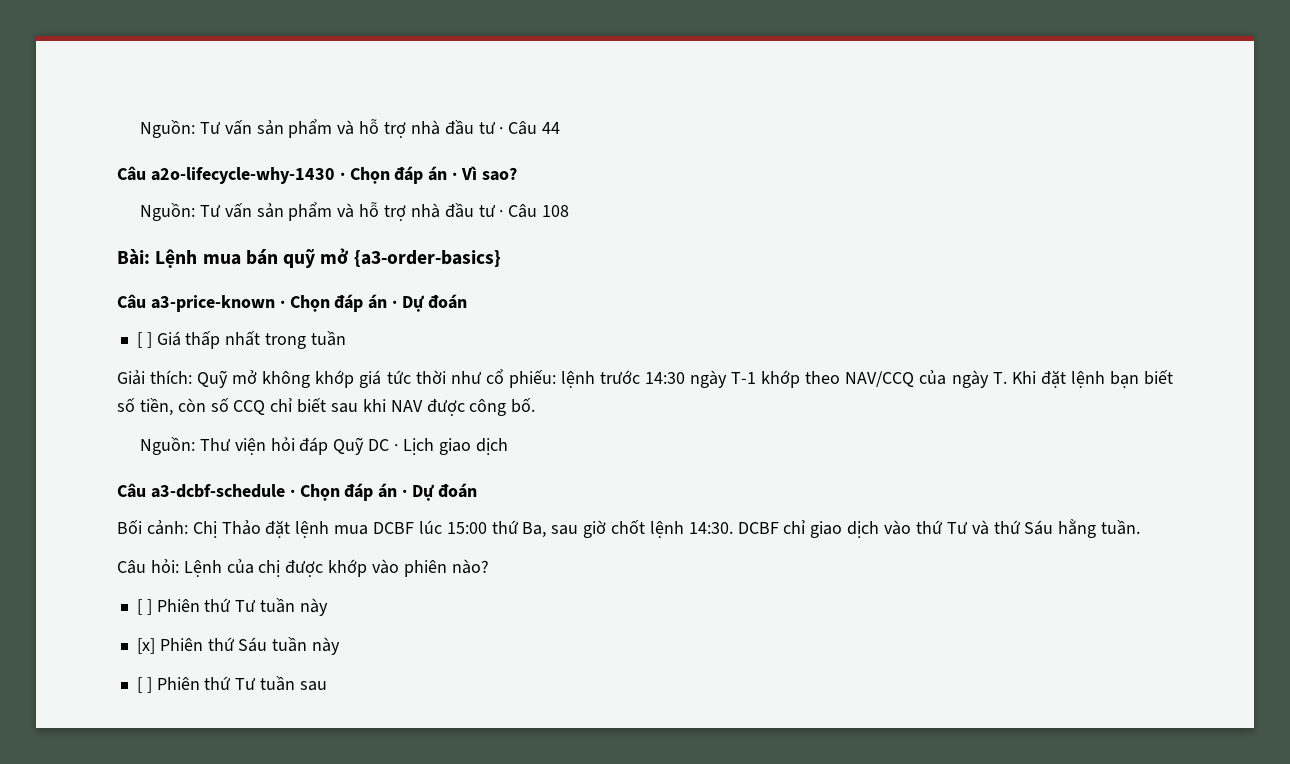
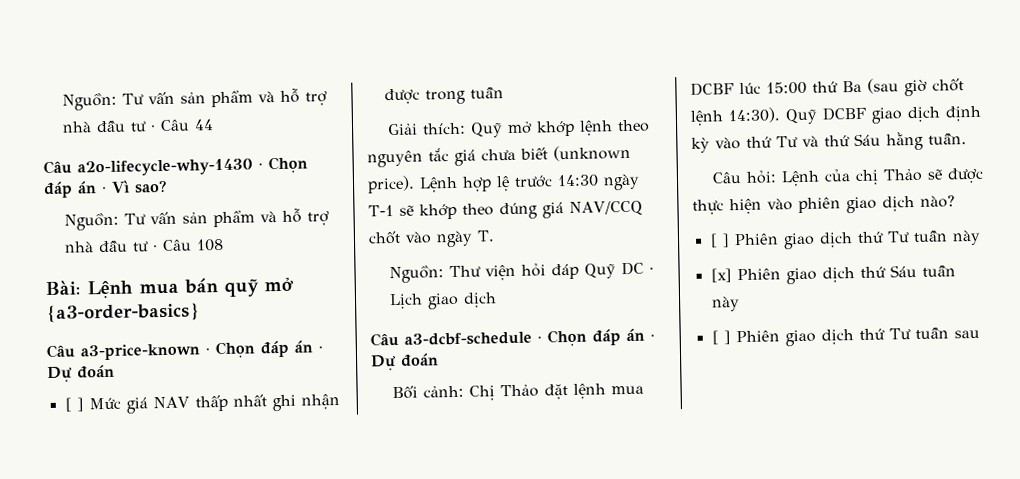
- [ ] Giá thấp nhất trong tuần
+ [ ] Mức giá NAV thấp nhất ghi nhận được trong tuần
- Giải thích: Quỹ mở không khớp giá tức thời như cổ phiếu: lệnh trước 14:30 ngày T-1 khớp theo NAV/CCQ của ngày T. Khi đặt lệnh bạn biết số tiền, còn số CCQ chỉ biết sau khi NAV được công bố.
+ Giải thích: Quỹ mở khớp lệnh theo nguyên tắc giá chưa biết (unknown price). Lệnh hợp lệ trước 14:30 ngày T-1 sẽ khớp theo đúng giá NAV/CCQ chốt vào ngày T.
- Bối cảnh: Chị Thảo đặt lệnh mua DCBF lúc 15:00 thứ Ba, sau giờ chốt lệnh 14:30. DCBF chỉ giao dịch vào thứ Tư và thứ Sáu hằng tuần.
+ Bối cảnh: Chị Thảo đặt lệnh mua DCBF lúc 15:00 thứ Ba (sau giờ chốt lệnh 14:30). Quỹ DCBF giao dịch định kỳ vào thứ Tư và thứ Sáu hằng tuần.
- Câu hỏi: Lệnh của chị được khớp vào phiên nào?
+ Câu hỏi: Lệnh của chị Thảo sẽ được thực hiện vào phiên giao dịch nào?
- [ ] Phiên thứ Tư tuần này
+ [ ] Phiên giao dịch thứ Tư tuần này
- [x] Phiên thứ Sáu tuần này
+ [x] Phiên giao dịch thứ Sáu tuần này
- [ ] Phiên thứ Tư tuần sau
+ [ ] Phiên giao dịch thứ Tư tuần sau

